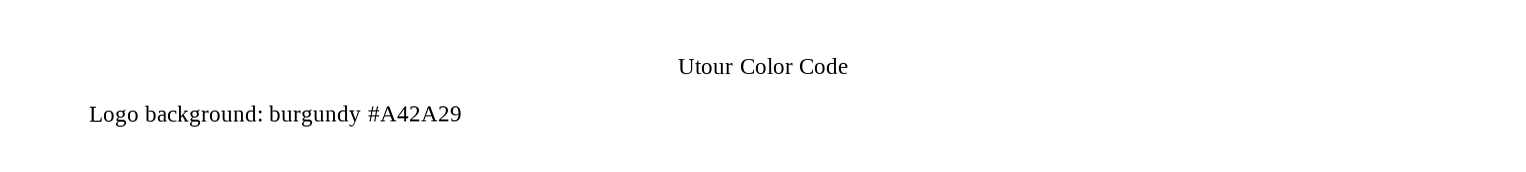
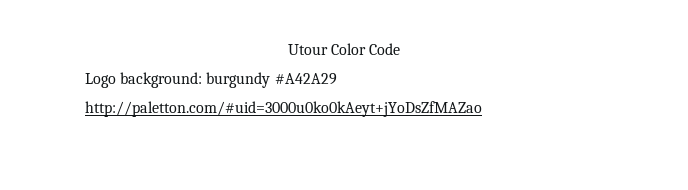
+ http://paletton.com/#uid=3000u0ko0kAeyt+jYoDsZfMAZao

